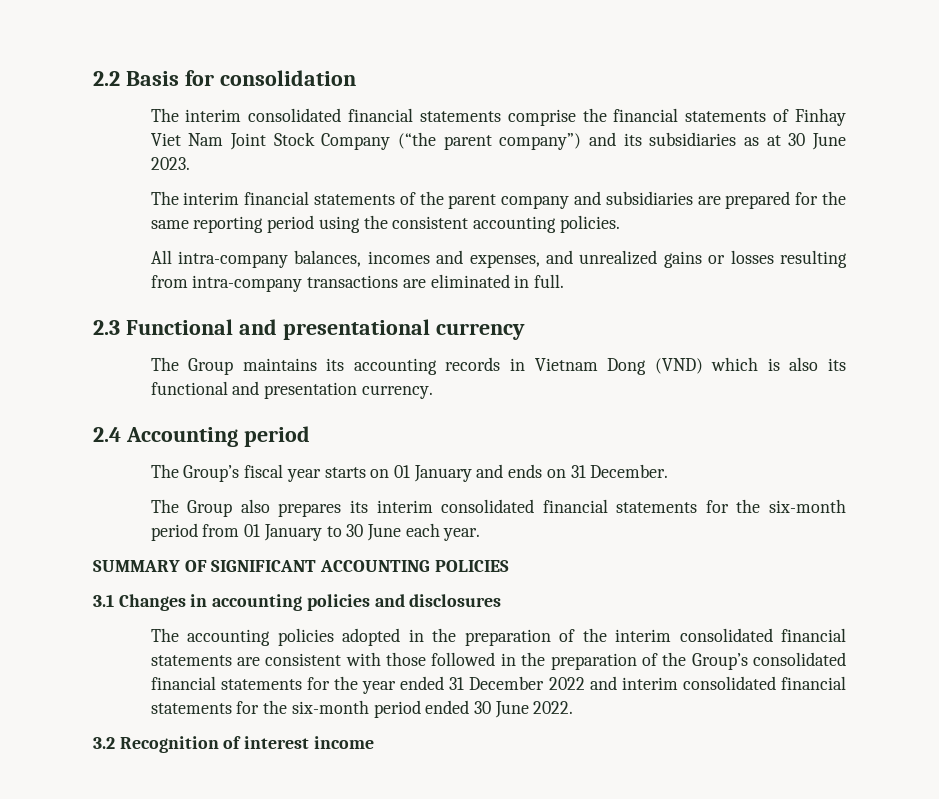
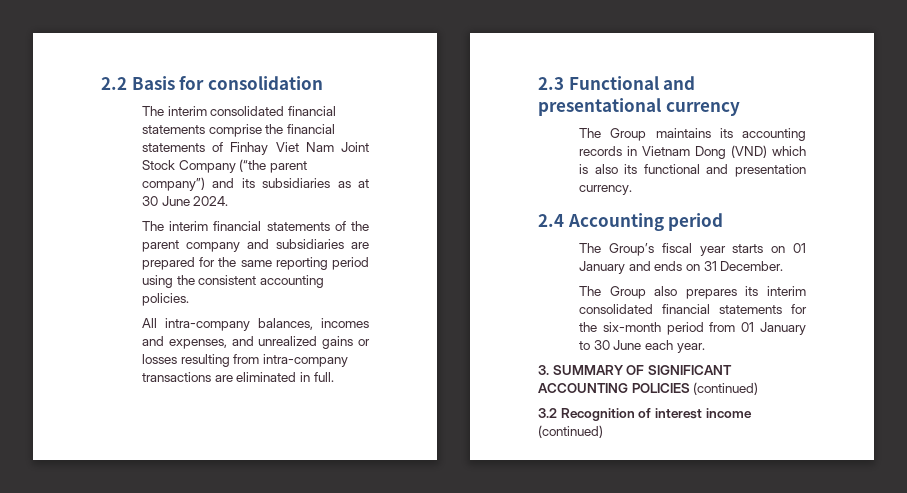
- The interim consolidated financial statements comprise the financial statements of Finhay Viet Nam Joint Stock Company (“the parent company”) and its subsidiaries as at 30 June 2023.
+ The interim consolidated financial statements comprise the financial statements of Finhay Viet Nam Joint Stock Company (“the parent company”) and its subsidiaries as at 30 June 2024.
- SUMMARY OF SIGNIFICANT ACCOUNTING POLICIES
- 3.1 Changes in accounting policies and disclosures
- The accounting policies adopted in the preparation of the interim consolidated financial statements are consistent with those followed in the preparation of the Group’s consolidated financial statements for the year ended 31 December 2022 and interim consolidated financial statements for the six-month period ended 30 June 2022.
+ 3. SUMMARY OF SIGNIFICANT ACCOUNTING POLICIES (continued)
- 3.2 Recognition of interest income
+ 3.2 Recognition of interest income (continued)

